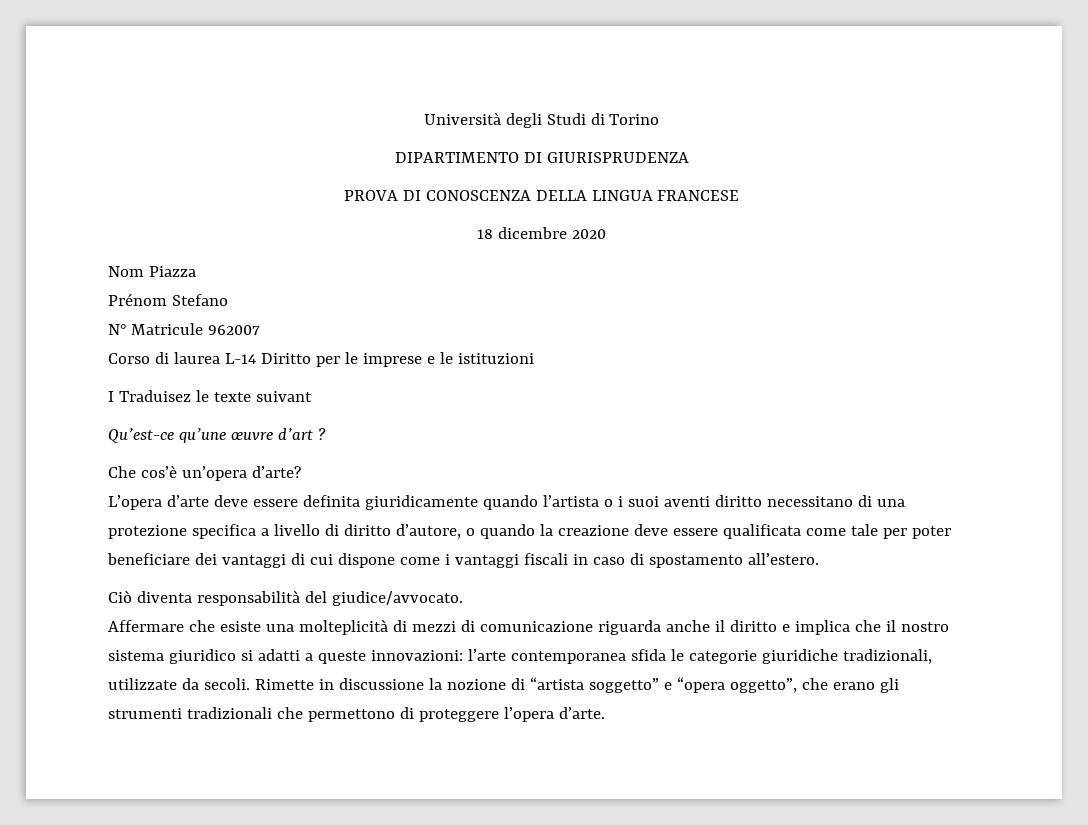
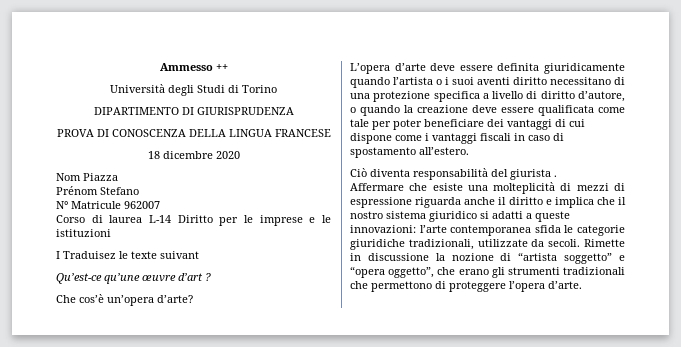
+ Ammesso ++
- Ciò diventa responsabilità del giudice/avvocato.
+ Ciò diventa responsabilità del giurista .
- Affermare che esiste una molteplicità di mezzi di comunicazione riguarda anche il diritto e implica che il nostro sistema giuridico si adatti a queste innovazioni: l’arte contemporanea sfida le categorie giuridiche tradizionali, utilizzate da secoli.
+ Affermare che esiste una molteplicità di mezzi di espressione riguarda anche il diritto e implica che il nostro sistema giuridico si adatti a queste innovazioni: l’arte contemporanea sfida le categorie giuridiche tradizionali, utilizzate da secoli.

